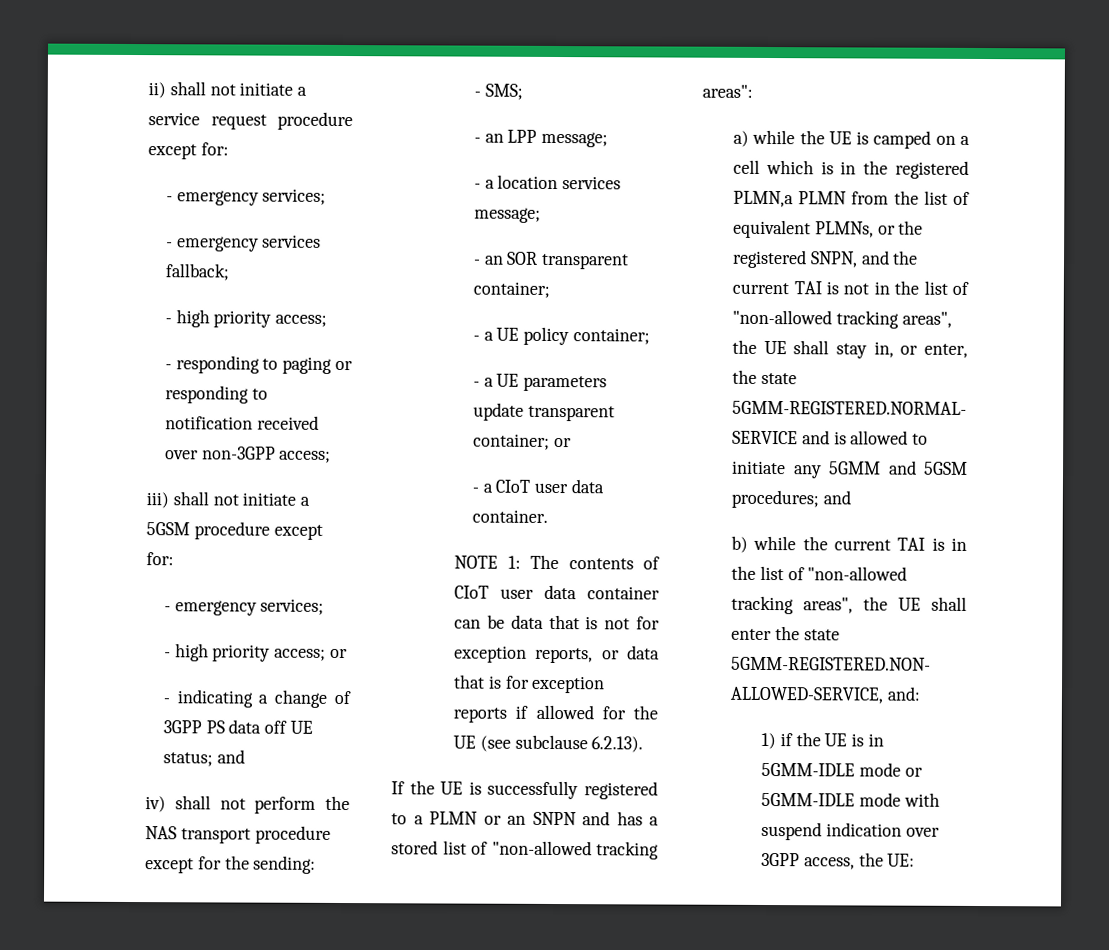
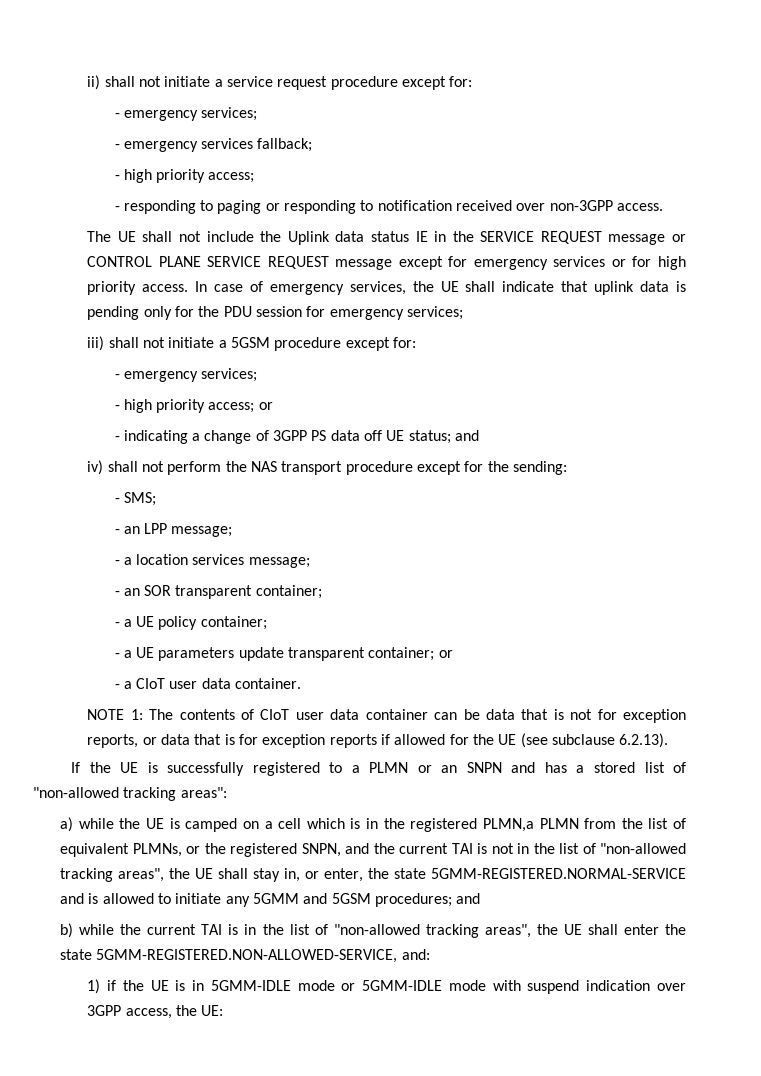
- - responding to paging or responding to notification received over non-3GPP access;
+ - responding to paging or responding to notification received over non-3GPP access.
+ The UE shall not include the Uplink data status IE in the SERVICE REQUEST message or CONTROL PLANE SERVICE REQUEST message except for emergency services or for high priority access. In case of emergency services, the UE shall indicate that uplink data is pending only for the PDU session for emergency services;

